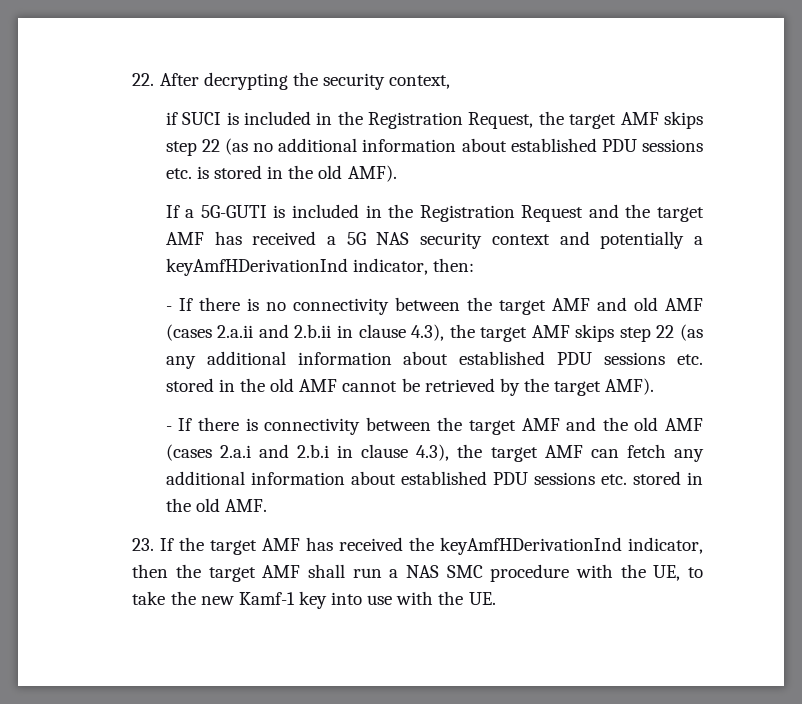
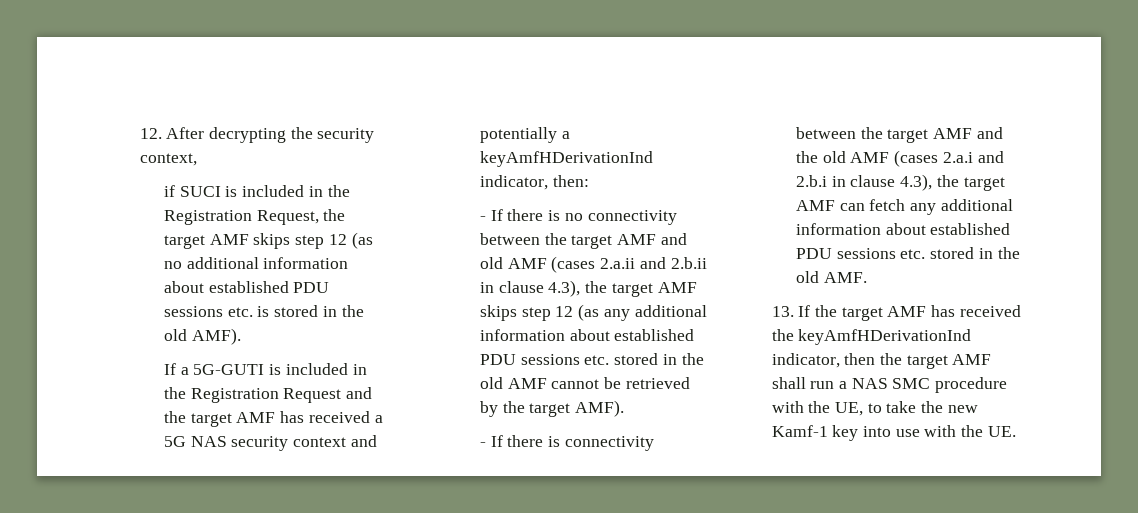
- 22. After decrypting the security context,
+ 12. After decrypting the security context,
- if SUCI is included in the Registration Request, the target AMF skips step 22 (as no additional information about established PDU sessions etc. is stored in the old AMF).
+ if SUCI is included in the Registration Request, the target AMF skips step 12 (as no additional information about established PDU sessions etc. is stored in the old AMF).
- - If there is no connectivity between the target AMF and old AMF (cases 2.a.ii and 2.b.ii in clause 4.3), the target AMF skips step 22 (as any additional information about established PDU sessions etc. stored in the old AMF cannot be retrieved by the target AMF).
+ - If there is no connectivity between the target AMF and old AMF (cases 2.a.ii and 2.b.ii in clause 4.3), the target AMF skips step 12 (as any additional information about established PDU sessions etc. stored in the old AMF cannot be retrieved by the target AMF).
- 23. If the target AMF has received the keyAmfHDerivationInd indicator, then the target AMF shall run a NAS SMC procedure with the UE, to take the new Kamf-1 key into use with the UE.
+ 13. If the target AMF has received the keyAmfHDerivationInd indicator, then the target AMF shall run a NAS SMC procedure with the UE, to take the new Kamf-1 key into use with the UE.

